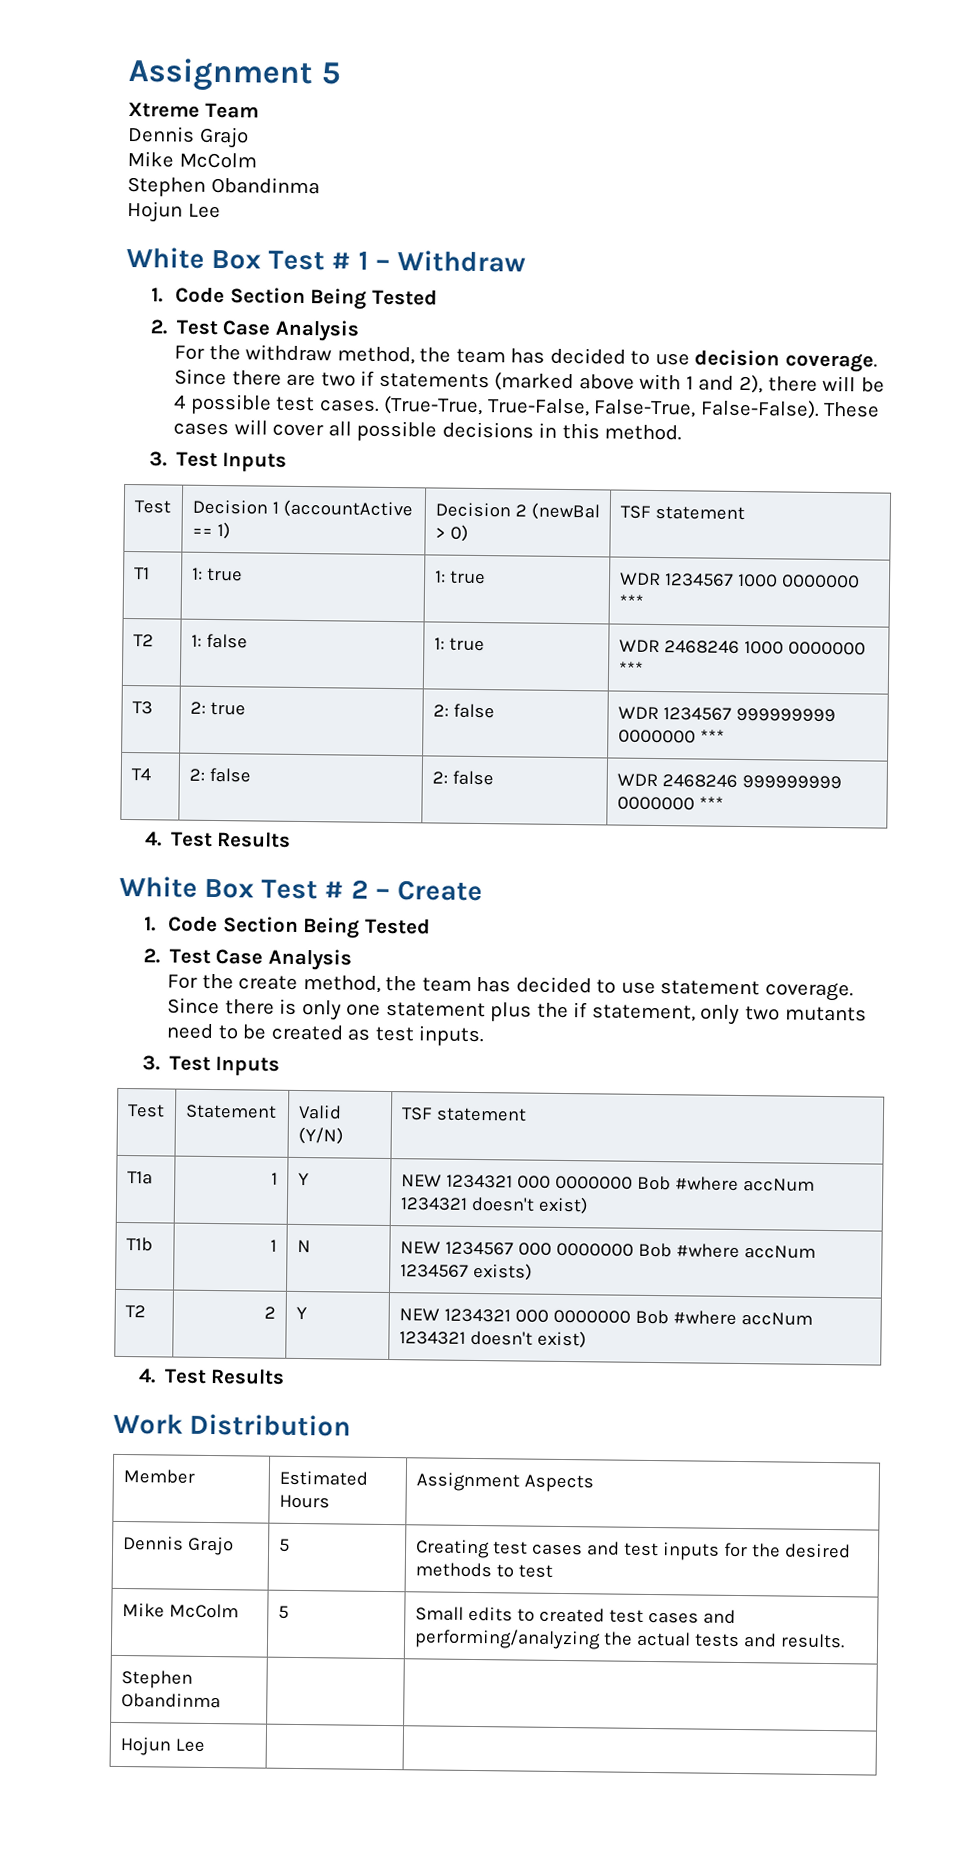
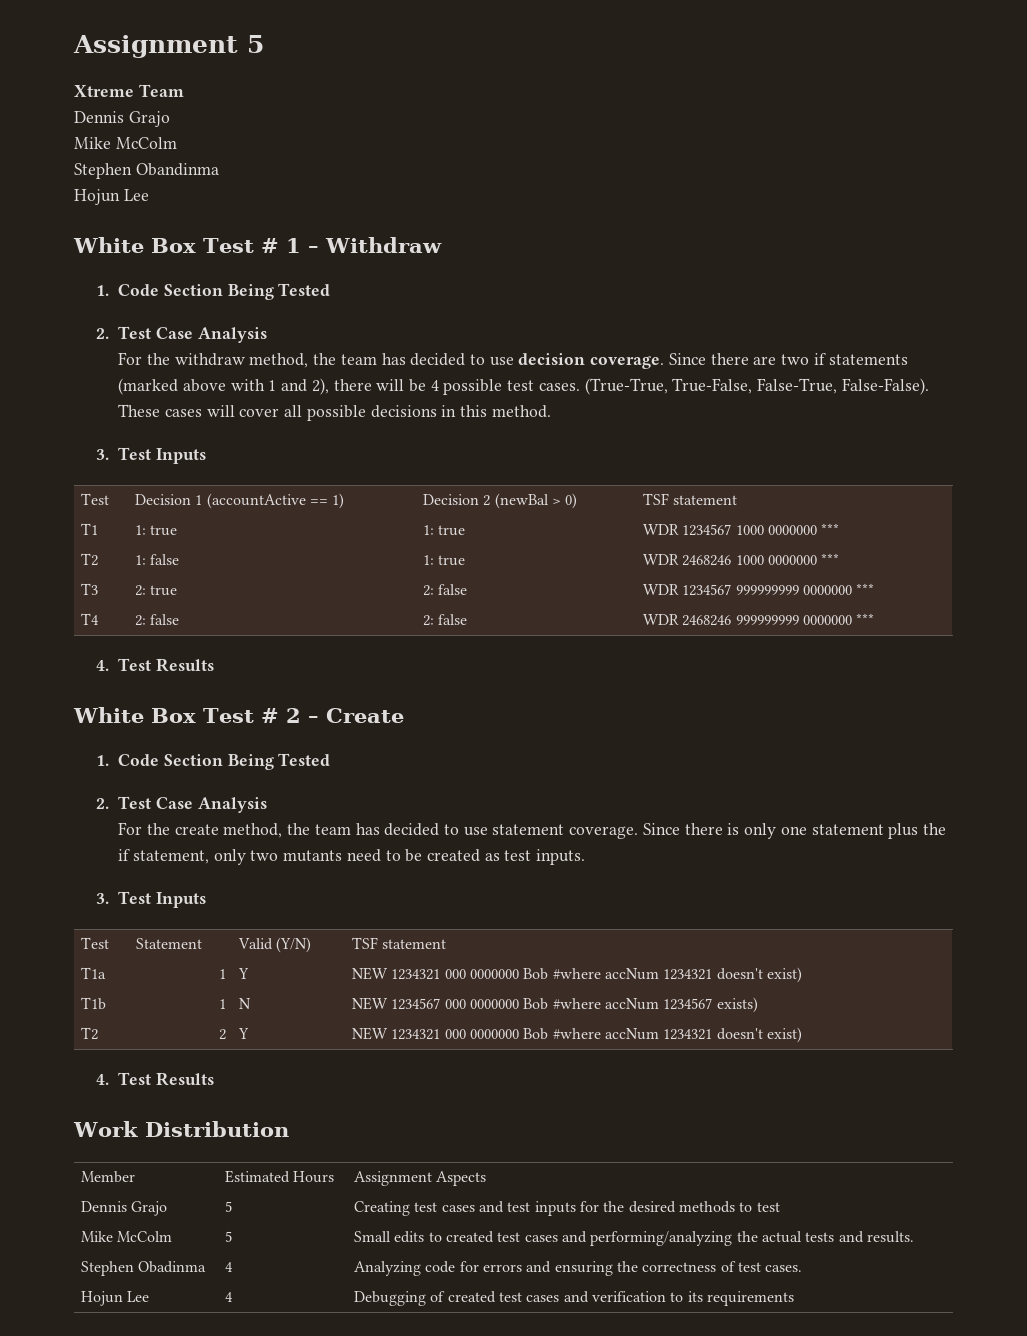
- Stephen Obandinma | |
- Hojun Lee | |
+ Stephen Obadinma | 4 | Analyzing code for errors and ensuring the correctness of test cases.
+ Hojun Lee | 4 | Debugging of created test cases and verification to its requirements

